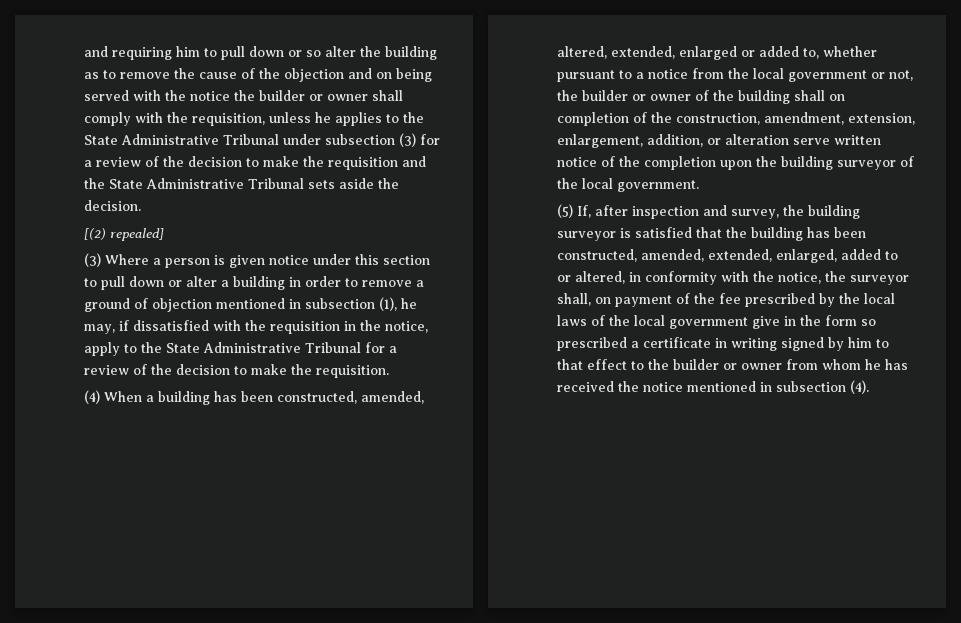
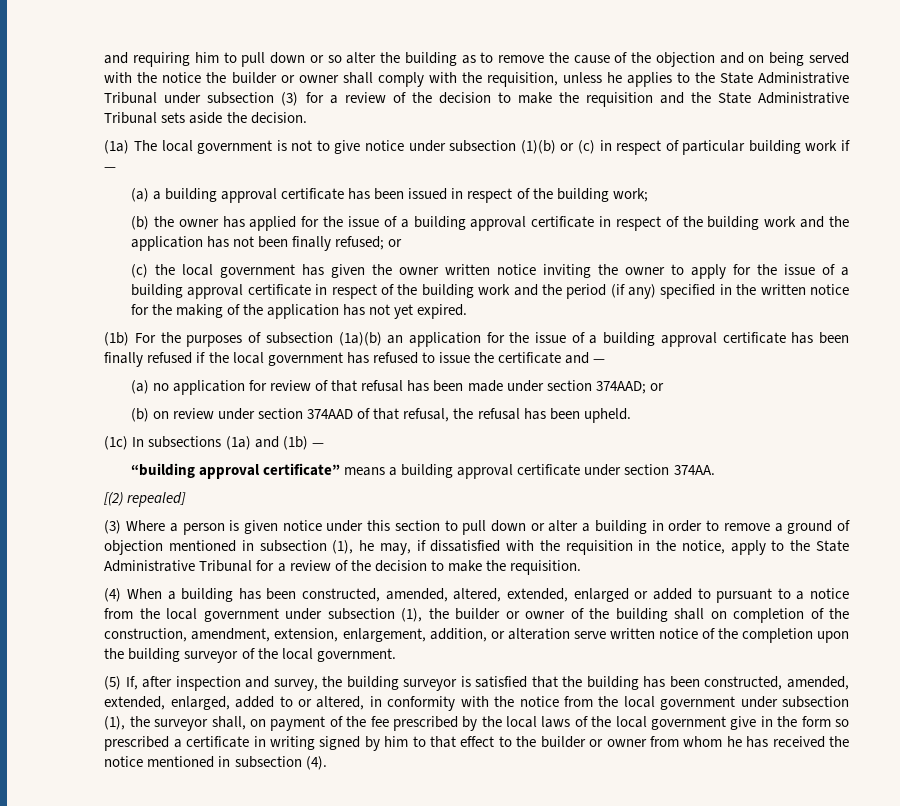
+ (1a) The local government is not to give notice under subsection (1)(b) or (c) in respect of particular building work if —
+ (a) a building approval certificate has been issued in respect of the building work;
+ (b) the owner has applied for the issue of a building approval certificate in respect of the building work and the application has not been finally refused; or
+ (c) the local government has given the owner written notice inviting the owner to apply for the issue of a building approval certificate in respect of the building work and the period (if any) specified in the written notice for the making of the application has not yet expired.
+ (1b) For the purposes of subsection (1a)(b) an application for the issue of a building approval certificate has been finally refused if the local government has refused to issue the certificate and —
+ (a) no application for review of that refusal has been made under section 374AAD; or
+ (b) on review under section 374AAD of that refusal, the refusal has been upheld.
+ (1c) In subsections (1a) and (1b) —
+ “building approval certificate” means a building approval certificate under section 374AA.
- (4) When a building has been constructed, amended, altered, extended, enlarged or added to, whether pursuant to a notice from the local government or not, the builder or owner of the building shall on completion of the construction, amendment, extension, enlargement, addition, or alteration serve written notice of the completion upon the building surveyor of the local government.
+ (4) When a building has been constructed, amended, altered, extended, enlarged or added to pursuant to a notice from the local government under subsection (1), the builder or owner of the building shall on completion of the construction, amendment, extension, enlargement, addition, or alteration serve written notice of the completion upon the building surveyor of the local government.
- (5) If, after inspection and survey, the building surveyor is satisfied that the building has been constructed, amended, extended, enlarged, added to or altered, in conformity with the notice, the surveyor shall, on payment of the fee prescribed by the local laws of the local government give in the form so prescribed a certificate in writing signed by him to that effect to the builder or owner from whom he has received the notice mentioned in subsection (4).
+ (5) If, after inspection and survey, the building surveyor is satisfied that the building has been constructed, amended, extended, enlarged, added to or altered, in conformity with the notice from the local government under subsection (1), the surveyor shall, on payment of the fee prescribed by the local laws of the local government give in the form so prescribed a certificate in writing signed by him to that effect to the builder or owner from whom he has received the notice mentioned in subsection (4).

